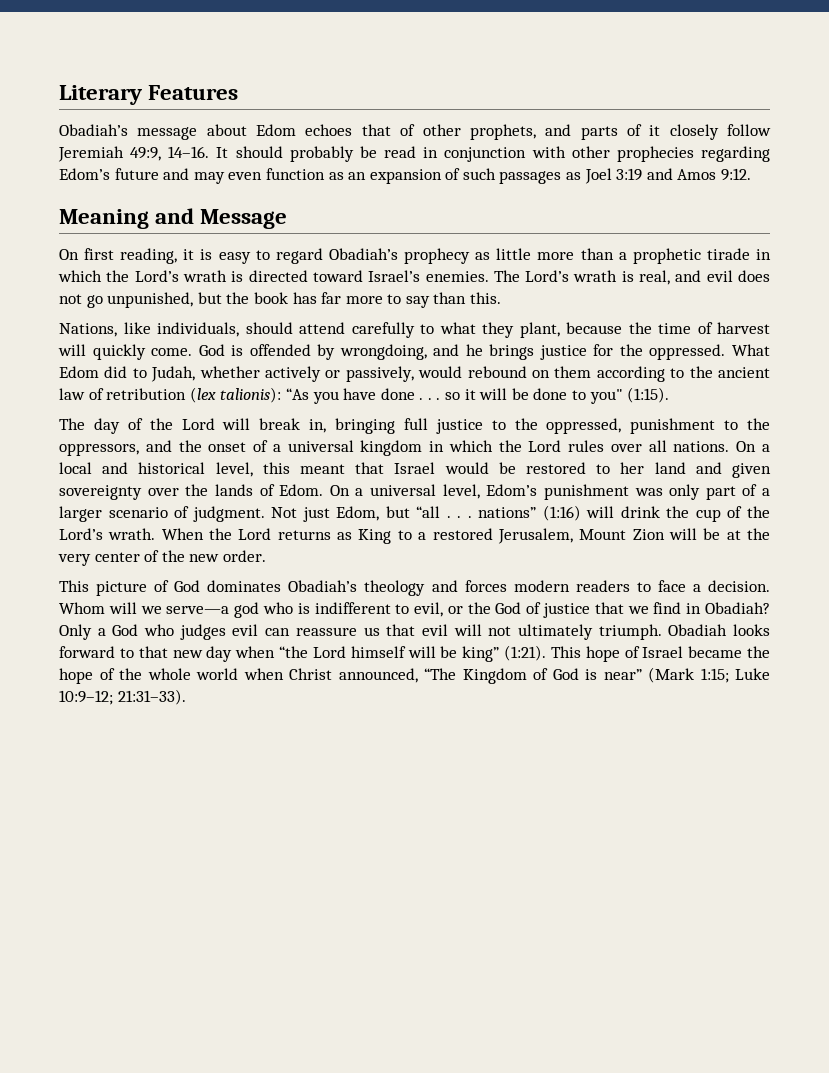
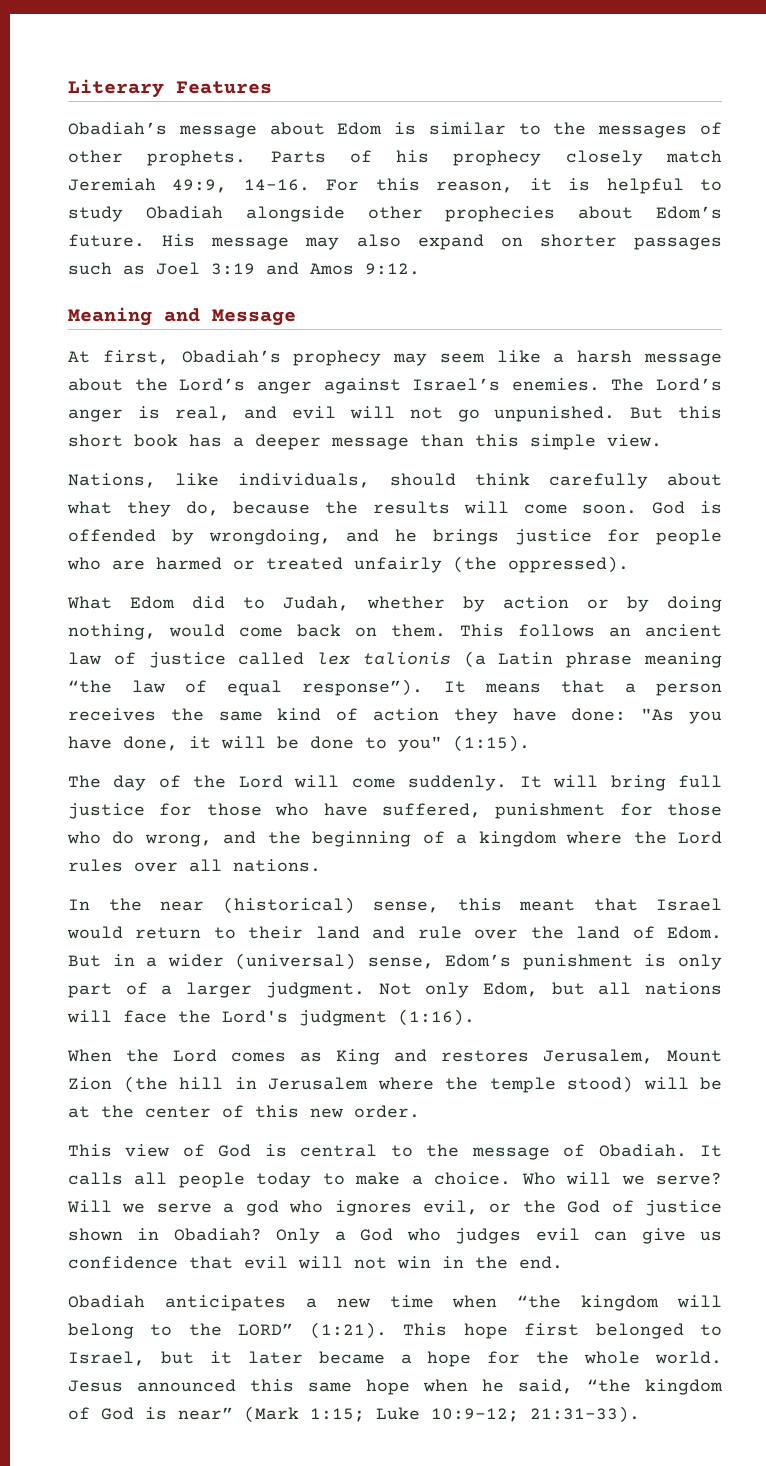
- Obadiah’s message about Edom echoes that of other prophets, and parts of it closely follow Jeremiah 49:9, 14–16. It should probably be read in conjunction with other prophecies regarding Edom’s future and may even function as an expansion of such passages as Joel 3:19 and Amos 9:12.
+ Obadiah’s message about Edom is similar to the messages of other prophets. Parts of his prophecy closely match Jeremiah 49:9, 14–16. For this reason, it is helpful to study Obadiah alongside other prophecies about Edom’s future. His message may also expand on shorter passages such as Joel 3:19 and Amos 9:12.
- On first reading, it is easy to regard Obadiah’s prophecy as little more than a prophetic tirade in which the Lord’s wrath is directed toward Israel’s enemies.
+ At first, Obadiah’s prophecy may seem like a harsh message about the Lord’s anger against Israel’s enemies.
- The Lord’s wrath is real, and evil does not go unpunished, but the book has far more to say than this.
+ The Lord’s anger is real, and evil will not go unpunished. But this short book has a deeper message than this simple view.
- Nations, like individuals, should attend carefully to what they plant, because the time of harvest will quickly come.
+ Nations, like individuals, should think carefully about what they do, because the results will come soon.
- God is offended by wrongdoing, and he brings justice for the oppressed. What Edom did to Judah, whether actively or passively, would rebound on them according to the ancient law of retribution (lex talionis): “As you have done . . . so it will be done to you" (1:15).
+ God is offended by wrongdoing, and he brings justice for people who are harmed or treated unfairly (the oppressed).
+ What Edom did to Judah, whether by action or by doing nothing, would come back on them. This follows an ancient law of justice called lex talionis (a Latin phrase meaning “the law of equal response”). It means that a person receives the same kind of action they have done: "As you have done, it will be done to you" (1:15).
- The day of the Lord will break in, bringing full justice to the oppressed, punishment to the oppressors, and the onset of a universal kingdom in which the Lord rules over all nations. On a local and historical level, this meant that Israel would be restored to her land and given sovereignty over the lands of Edom.
+ The day of the Lord will come suddenly. It will bring full justice for those who have suffered, punishment for those who do wrong, and the beginning of a kingdom where the Lord rules over all nations.
+ In the near (historical) sense, this meant that Israel would return to their land and rule over the land of Edom.
- On a universal level, Edom’s punishment was only part of a larger scenario of judgment.
+ But in a wider (universal) sense, Edom’s punishment is only part of a larger judgment.
- Not just Edom, but “all . . . nations” (1:16) will drink the cup of the Lord’s wrath. When the Lord returns as King to a restored Jerusalem, Mount Zion will be at the very center of the new order.
+ Not only Edom, but all nations will face the Lord's judgment (1:16).
+ When the Lord comes as King and restores Jerusalem, Mount Zion (the hill in Jerusalem where the temple stood) will be at the center of this new order.
- This picture of God dominates Obadiah’s theology and forces modern readers to face a decision. Whom will we serve—a god who is indifferent to evil, or the God of justice that we find in Obadiah?
+ This view of God is central to the message of Obadiah. It calls all people today to make a choice. Who will we serve? Will we serve a god who ignores evil, or the God of justice shown in Obadiah?
- Only a God who judges evil can reassure us that evil will not ultimately triumph. Obadiah looks forward to that new day when “the Lord himself will be king” (1:21). This hope of Israel became the hope of the whole world when Christ announced, “The Kingdom of God is near” (Mark 1:15; Luke 10:9–12; 21:31–33).
+ Only a God who judges evil can give us confidence that evil will not win in the end.
+ Obadiah anticipates a new time when “the kingdom will belong to the LORD” (1:21). This hope first belonged to Israel, but it later became a hope for the whole world. Jesus announced this same hope when he said, “the kingdom of God is near” (Mark 1:15; Luke 10:9–12; 21:31–33).

